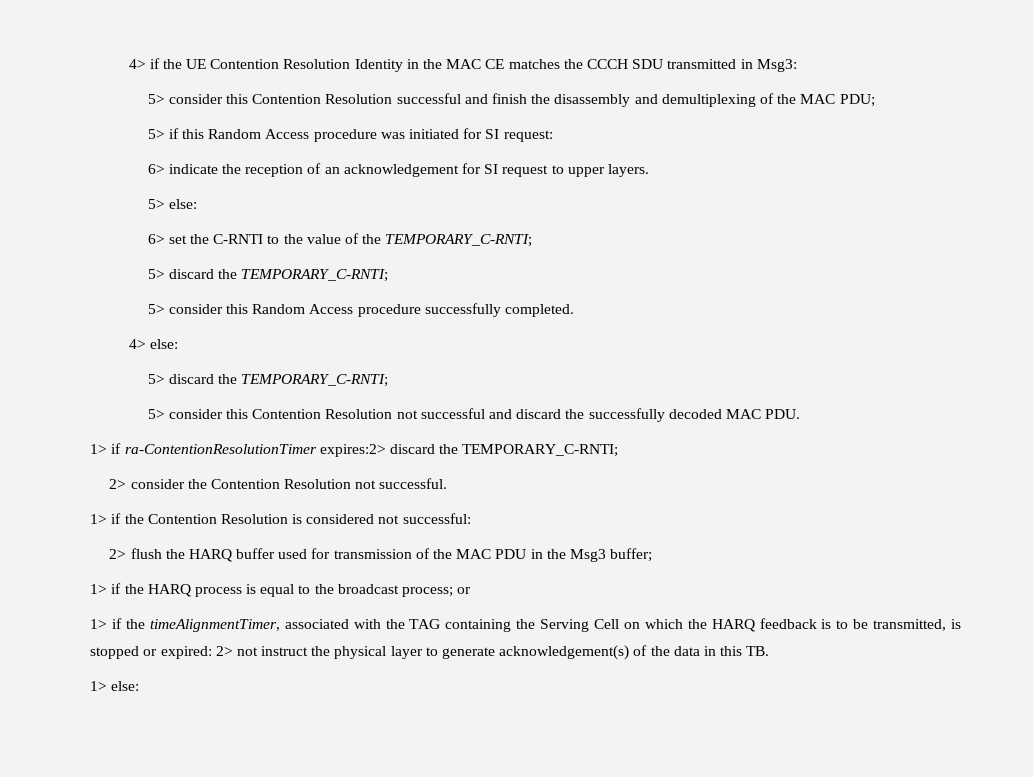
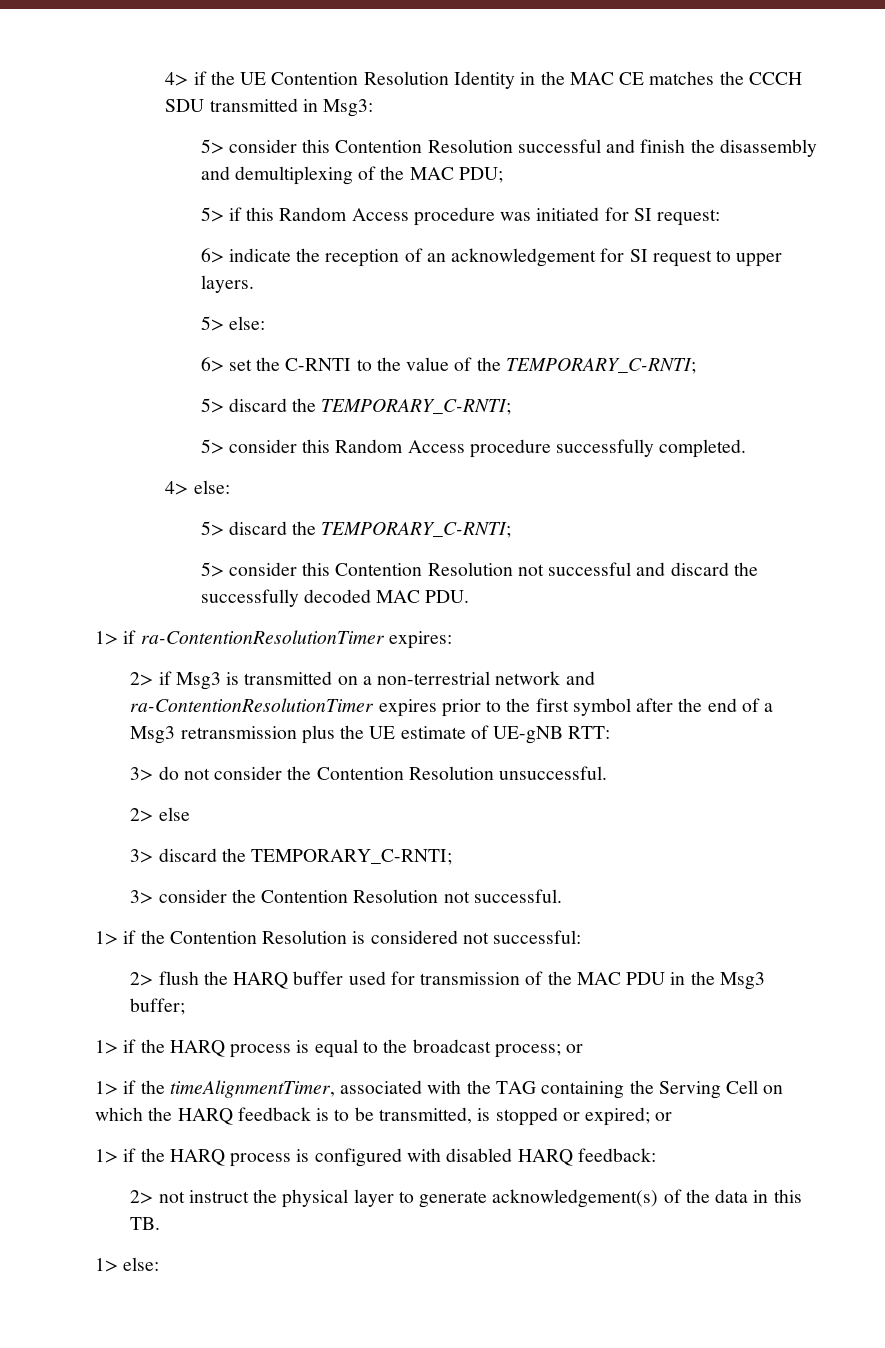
- 1> if ra-ContentionResolutionTimer expires:2> discard the TEMPORARY_C-RNTI;
- 2> consider the Contention Resolution not successful.
+ 1> if ra-ContentionResolutionTimer expires:
+ 2> if Msg3 is transmitted on a non-terrestrial network and ra-ContentionResolutionTimer expires prior to the first symbol after the end of a Msg3 retransmission plus the UE estimate of UE-gNB RTT:
+ 3> do not consider the Contention Resolution unsuccessful.
+ 2> else
+ 3> discard the TEMPORARY_C-RNTI;
+ 3> consider the Contention Resolution not successful.
- 1> if the timeAlignmentTimer, associated with the TAG containing the Serving Cell on which the HARQ feedback is to be transmitted, is stopped or expired: 2> not instruct the physical layer to generate acknowledgement(s) of the data in this TB.
+ 1> if the timeAlignmentTimer, associated with the TAG containing the Serving Cell on which the HARQ feedback is to be transmitted, is stopped or expired; or
+ 1> if the HARQ process is configured with disabled HARQ feedback:
+ 2> not instruct the physical layer to generate acknowledgement(s) of the data in this TB.

